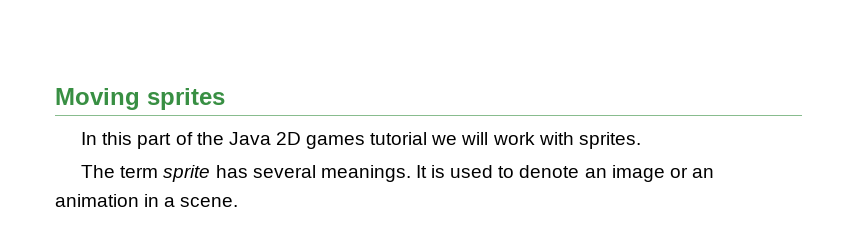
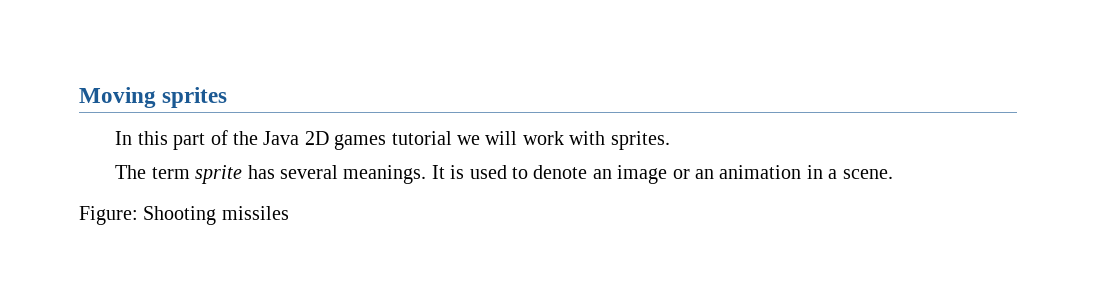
+ Figure: Shooting missiles

